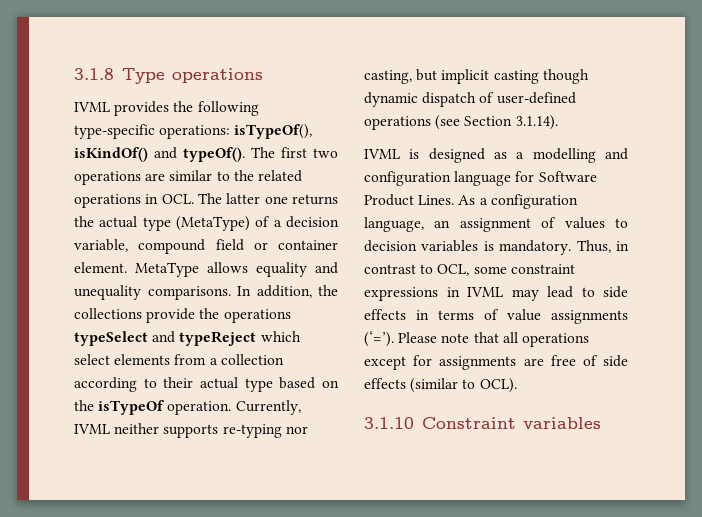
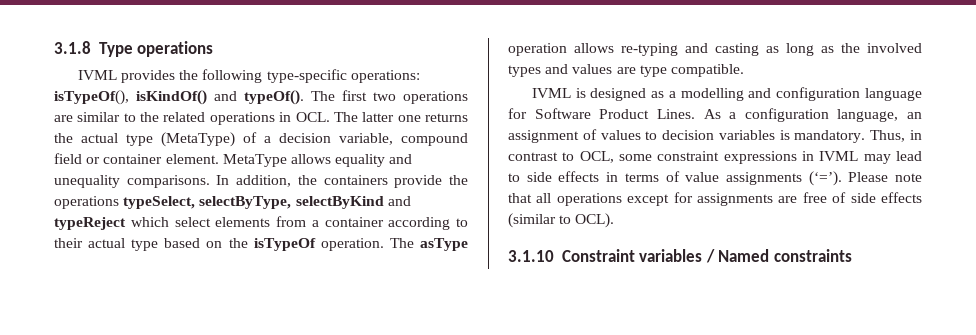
- In addition, the collections provide the operations typeSelect and typeReject which select elements from a collection according to their actual type based on the isTypeOf operation.
+ In addition, the containers provide the operations typeSelect, selectByType, selectByKind and typeReject which select elements from a container according to their actual type based on the isTypeOf operation.
- Currently, IVML neither supports re-typing nor casting, but implicit casting though dynamic dispatch of user-defined operations (see Section 3.1.14).
+ The asType operation allows re-typing and casting as long as the involved types and values are type compatible.
- 3.1.10 Constraint variables
+ 3.1.10 Constraint variables / Named constraints

